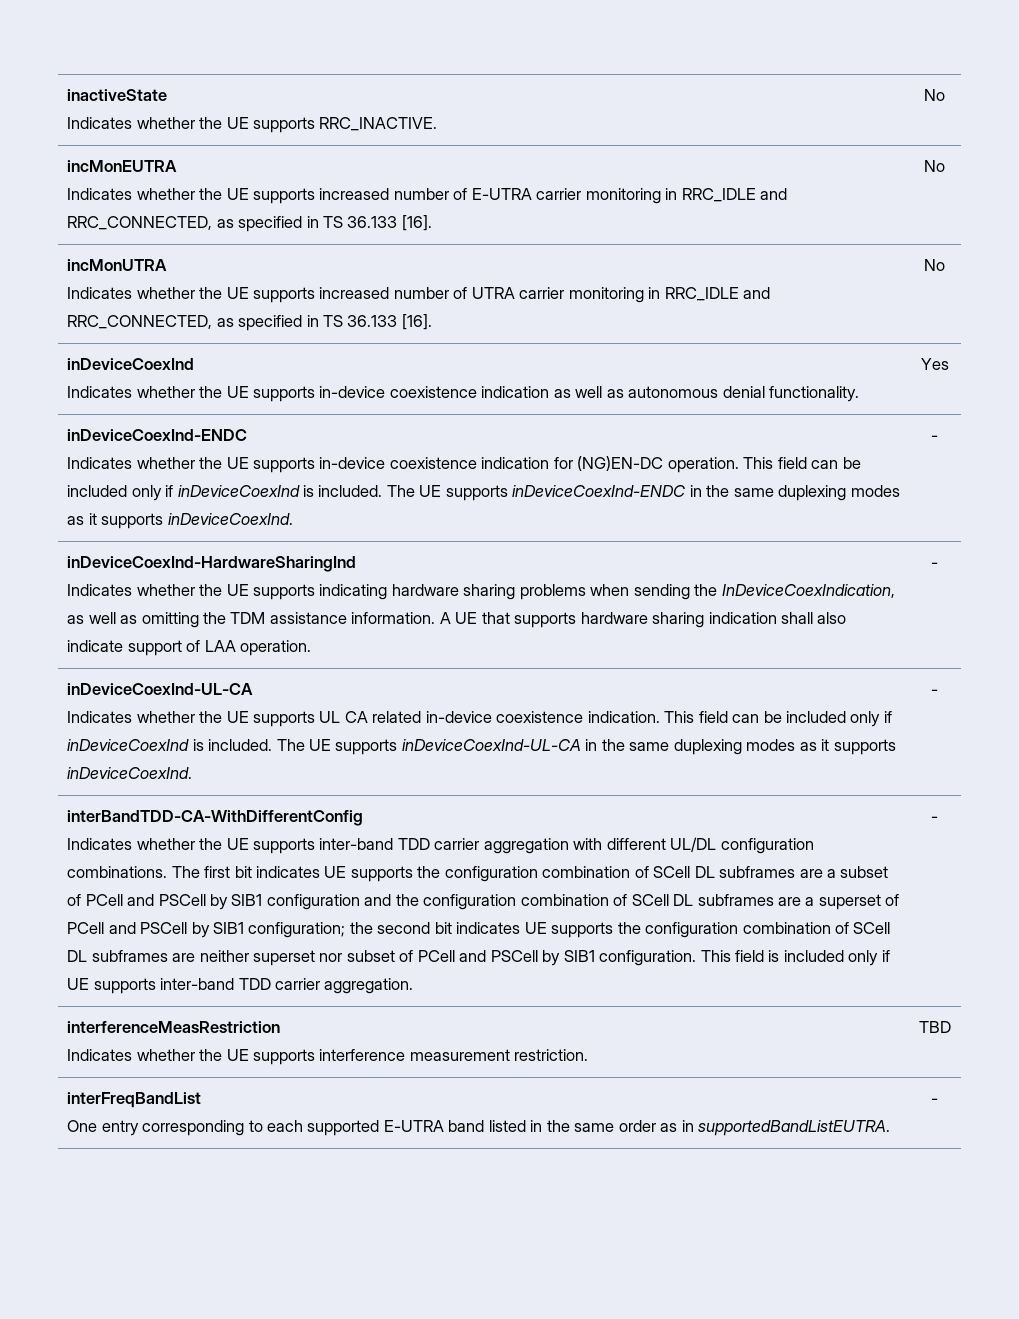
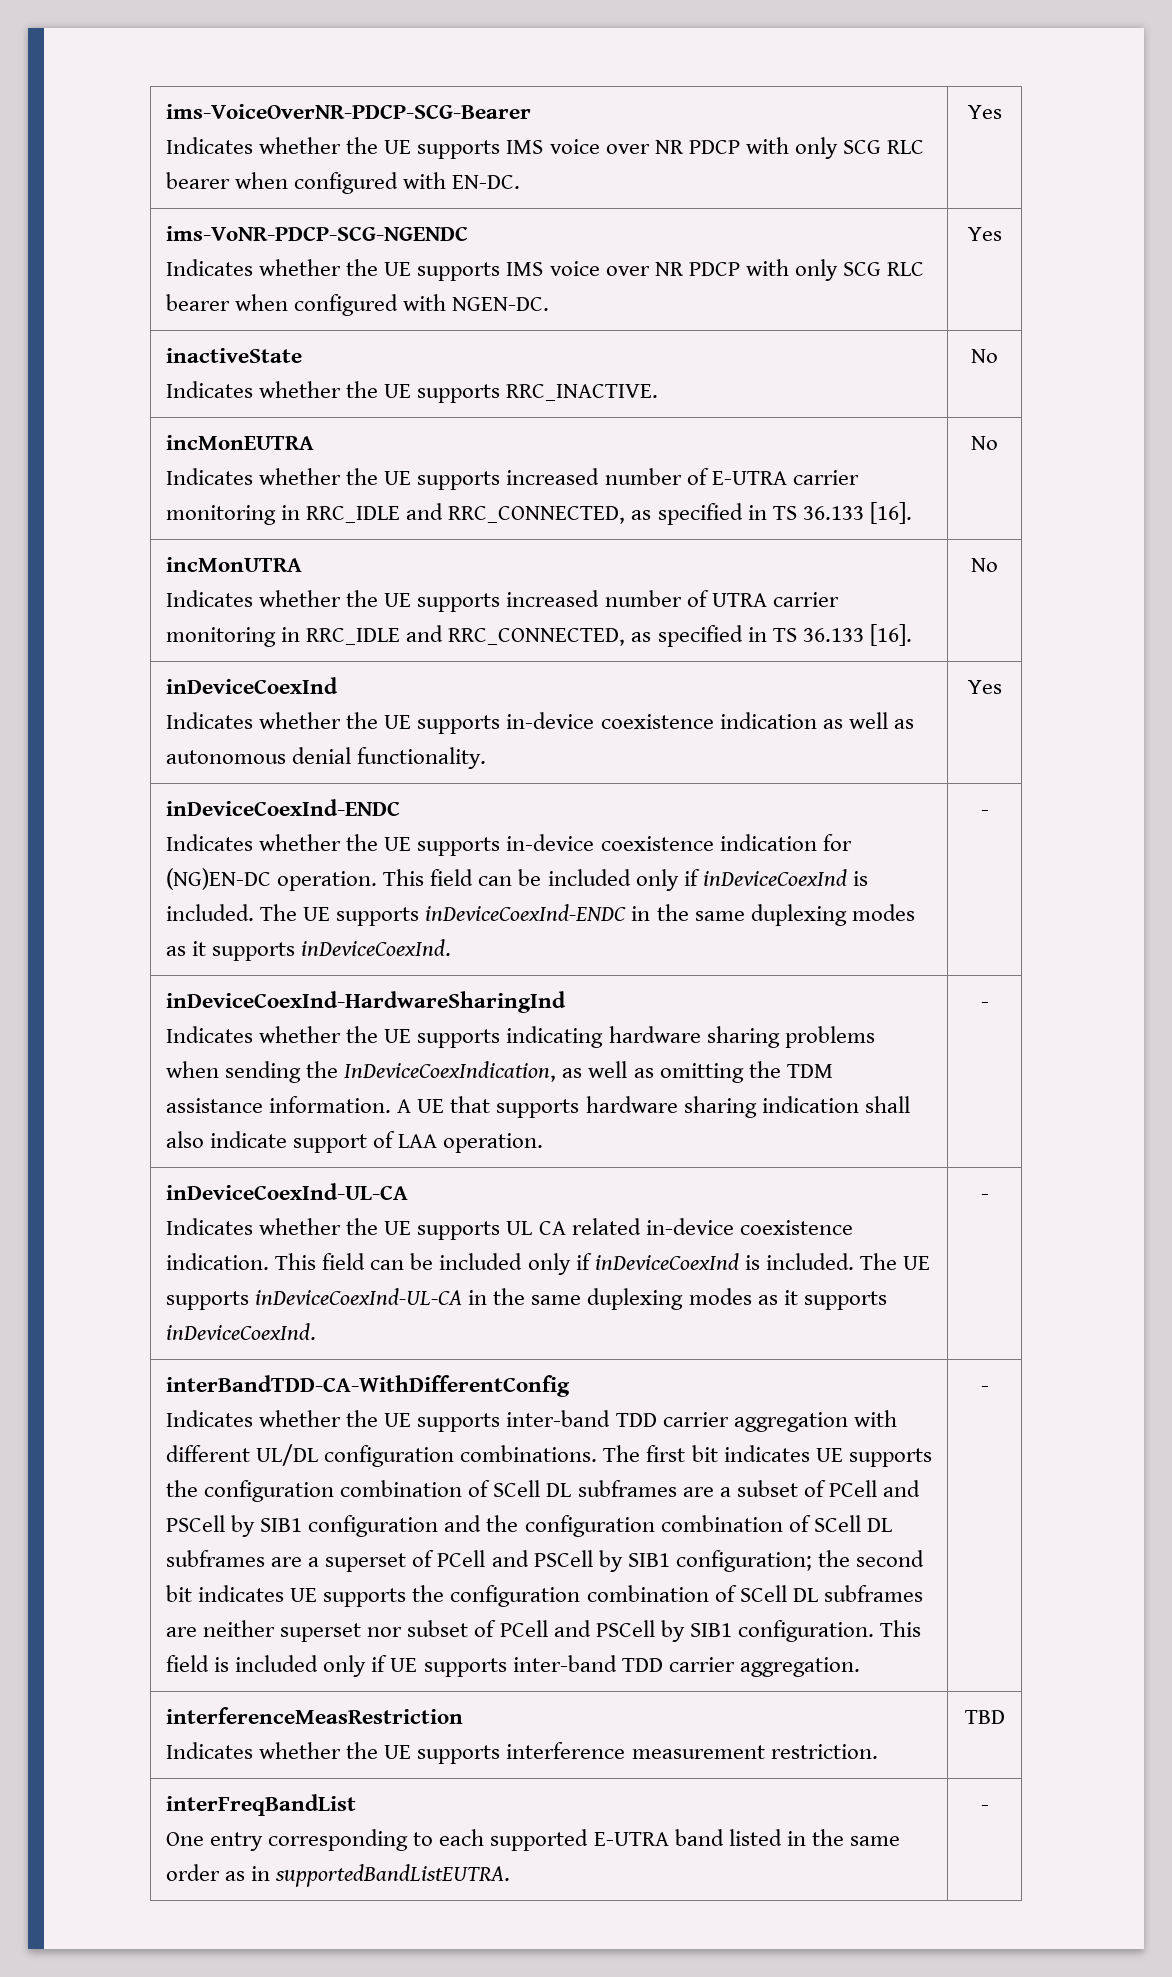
+ ims-VoiceOverNR-PDCP-SCG-Bearer
+ Indicates whether the UE supports IMS voice over NR PDCP with only SCG RLC bearer when configured with EN-DC. | Yes
+ ims-VoNR-PDCP-SCG-NGENDC
+ Indicates whether the UE supports IMS voice over NR PDCP with only SCG RLC bearer when configured with NGEN-DC. | Yes

